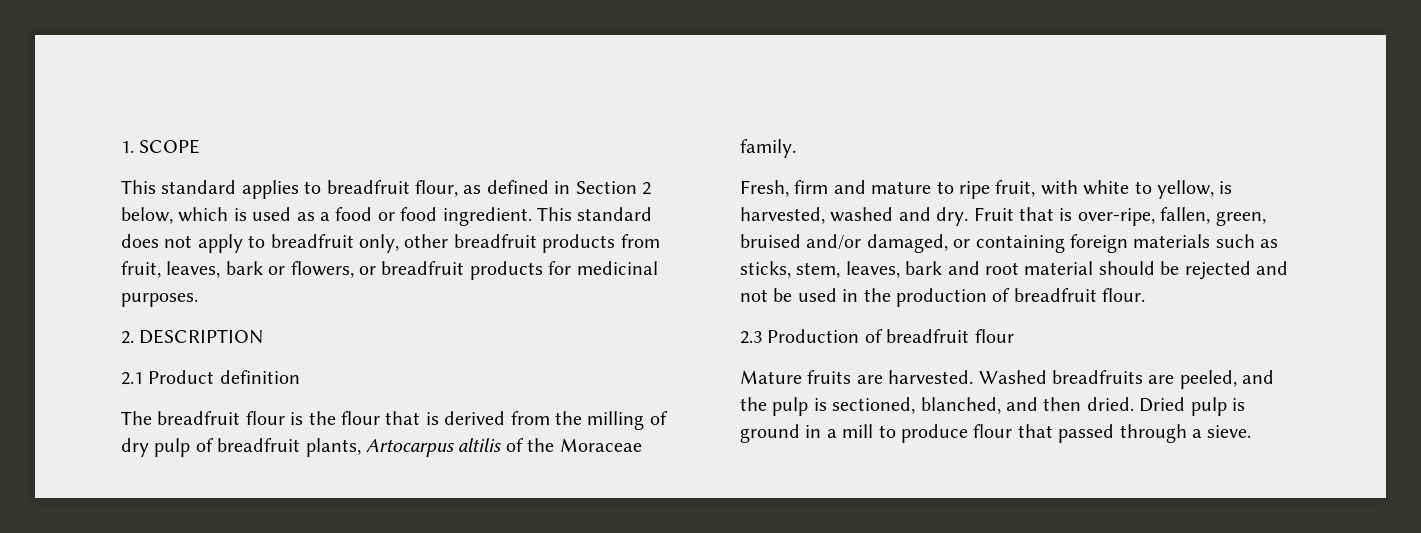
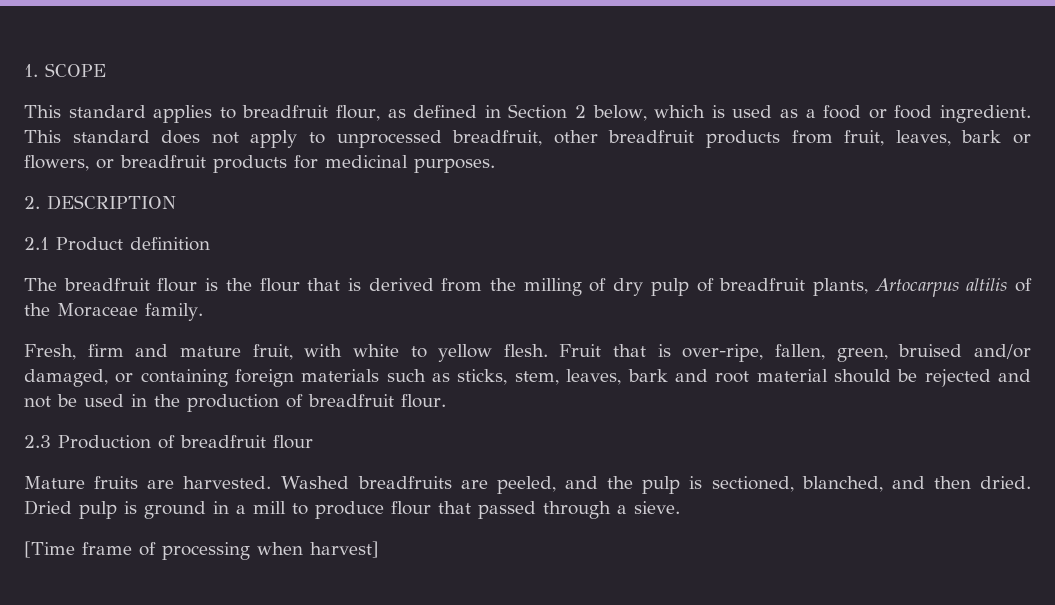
- This standard does not apply to breadfruit only, other breadfruit products from fruit, leaves, bark or flowers, or breadfruit products for medicinal purposes.
+ This standard does not apply to unprocessed breadfruit, other breadfruit products from fruit, leaves, bark or flowers, or breadfruit products for medicinal purposes.
- Fresh, firm and mature to ripe fruit, with white to yellow, is harvested, washed and dry.
+ Fresh, firm and mature fruit, with white to yellow flesh.
+ [Time frame of processing when harvest]

